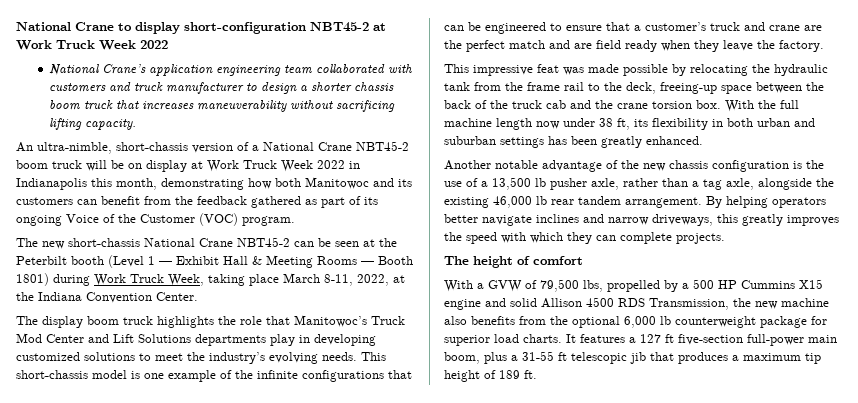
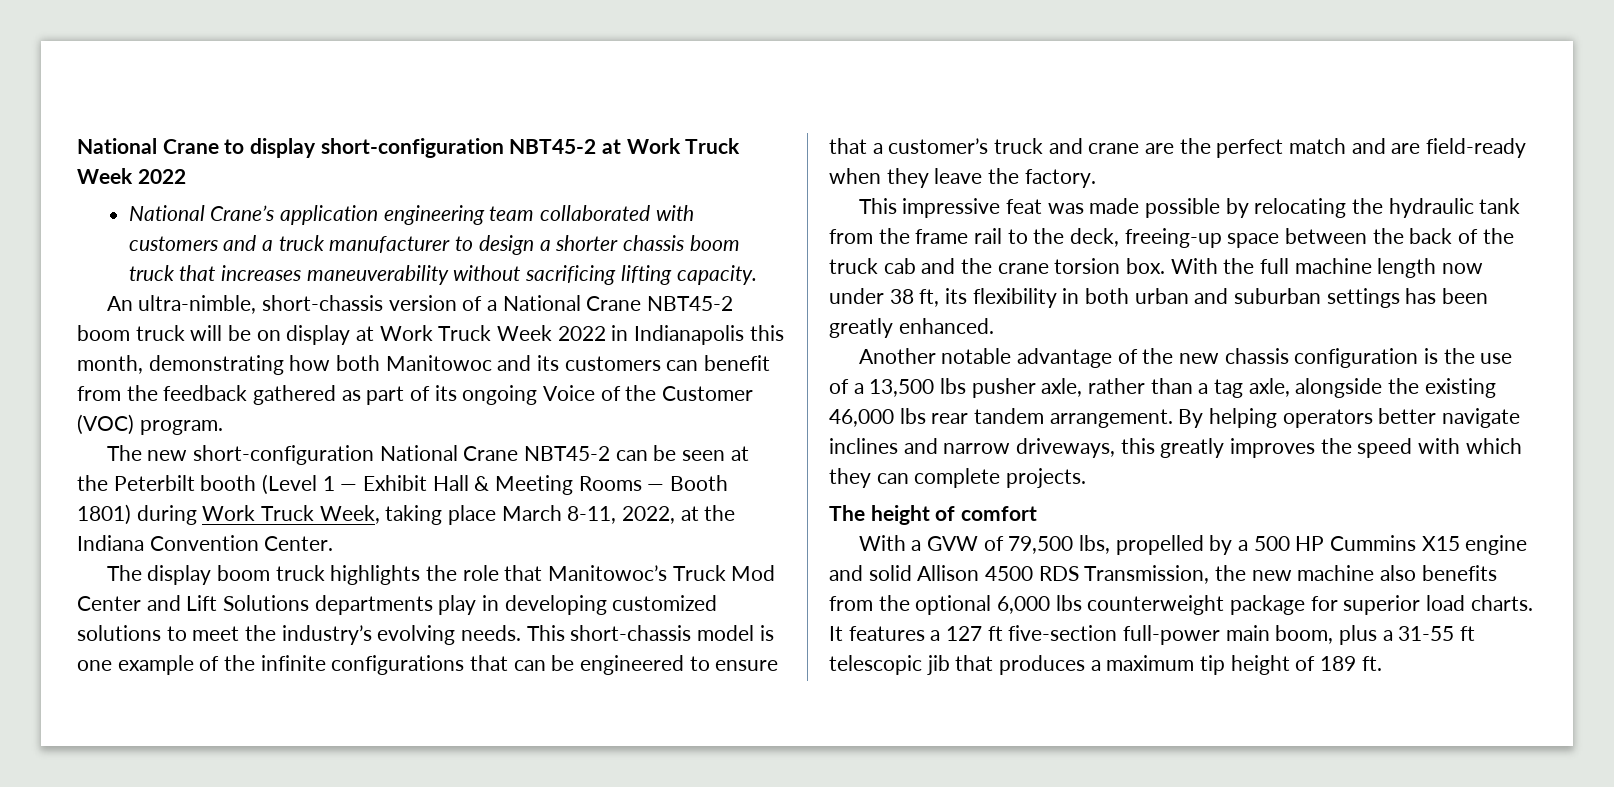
- National Crane’s application engineering team collaborated with customers and truck manufacturer to design a shorter chassis boom truck that increases maneuverability without sacrificing lifting capacity.
+ National Crane’s application engineering team collaborated with customers and a truck manufacturer to design a shorter chassis boom truck that increases maneuverability without sacrificing lifting capacity.
- The new short-chassis National Crane NBT45-2 can be seen at the Peterbilt booth (Level 1 — Exhibit Hall & Meeting Rooms — Booth 1801) during Work Truck Week, taking place March 8-11, 2022, at the Indiana Convention Center.
+ The new short-configuration National Crane NBT45-2 can be seen at the Peterbilt booth (Level 1 — Exhibit Hall & Meeting Rooms — Booth 1801) during Work Truck Week, taking place March 8-11, 2022, at the Indiana Convention Center.
- This short-chassis model is one example of the infinite configurations that can be engineered to ensure that a customer’s truck and crane are the perfect match and are field ready when they leave the factory.
+ This short-chassis model is one example of the infinite configurations that can be engineered to ensure that a customer’s truck and crane are the perfect match and are field-ready when they leave the factory.
- Another notable advantage of the new chassis configuration is the use of a 13,500 lb pusher axle, rather than a tag axle, alongside the existing 46,000 lb rear tandem arrangement.
+ Another notable advantage of the new chassis configuration is the use of a 13,500 lbs pusher axle, rather than a tag axle, alongside the existing 46,000 lbs rear tandem arrangement.
- With a GVW of 79,500 lbs, propelled by a 500 HP Cummins X15 engine and solid Allison 4500 RDS Transmission, the new machine also benefits from the optional 6,000 lb counterweight package for superior load charts.
+ With a GVW of 79,500 lbs, propelled by a 500 HP Cummins X15 engine and solid Allison 4500 RDS Transmission, the new machine also benefits from the optional 6,000 lbs counterweight package for superior load charts.

